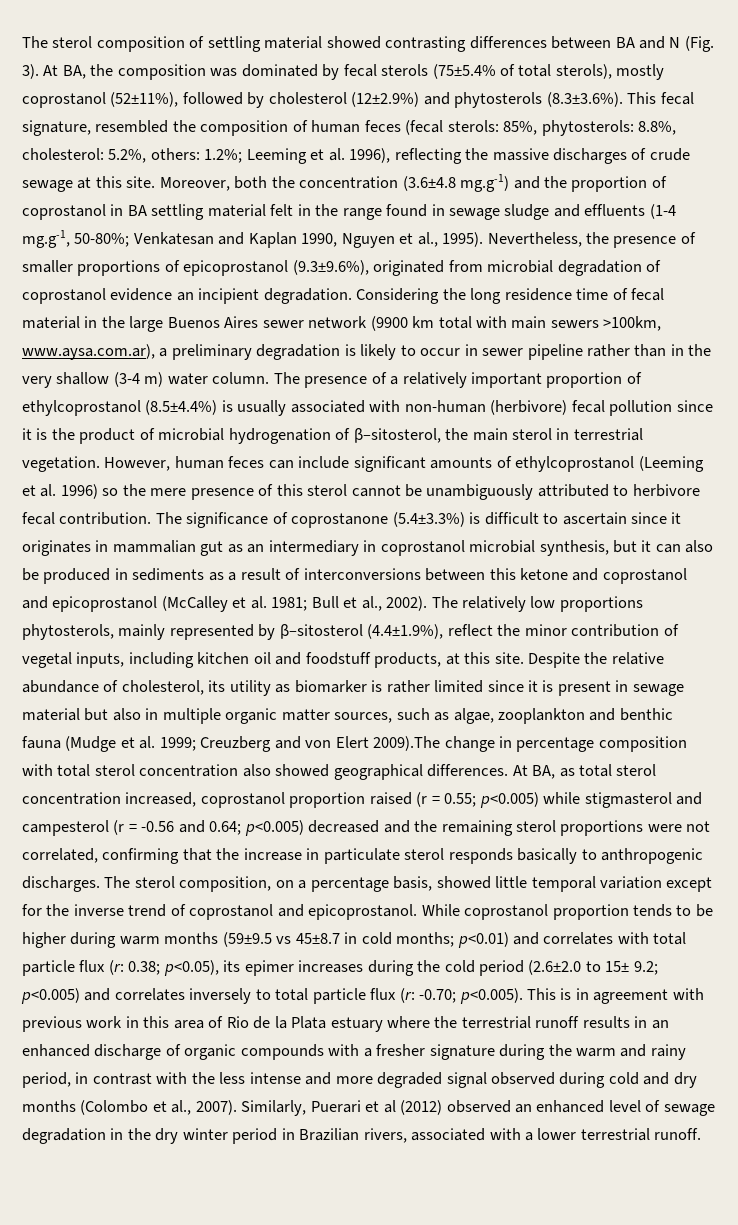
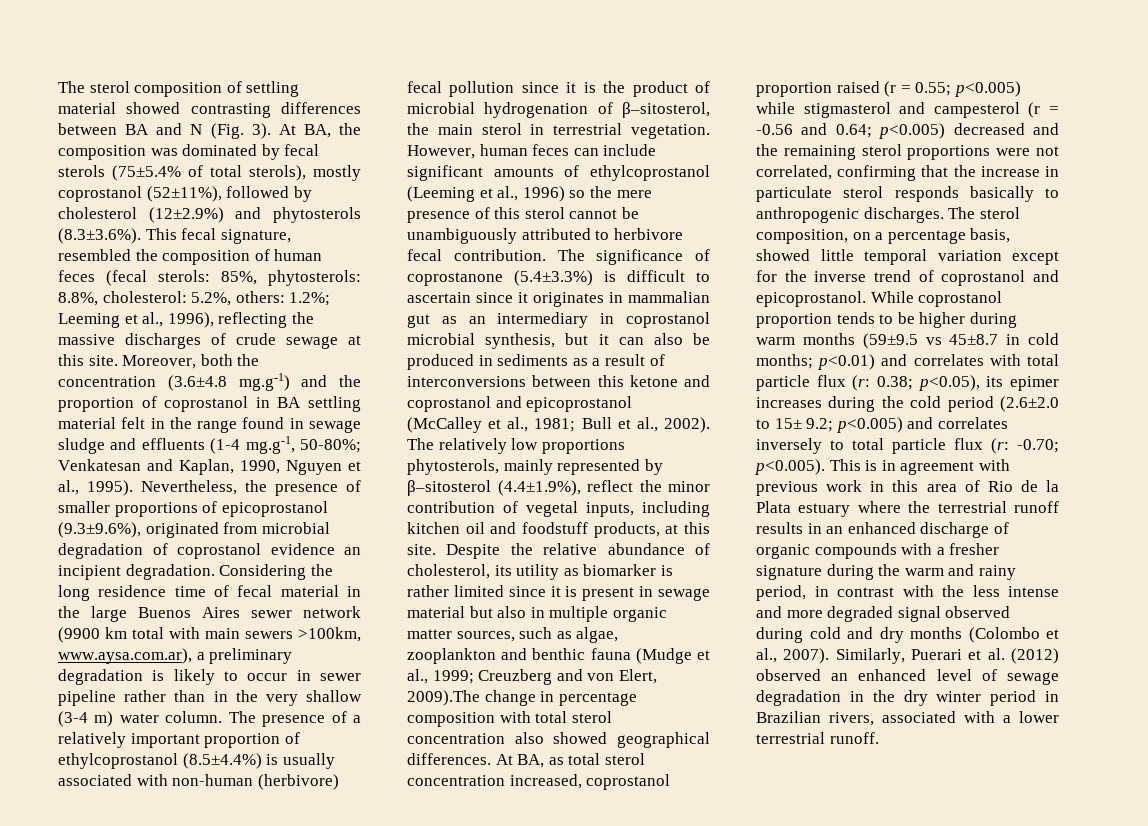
- At BA, the composition was dominated by fecal sterols (75±5.4% of total sterols), mostly coprostanol (52±11%), followed by cholesterol (12±2.9%) and phytosterols (8.3±3.6%). This fecal signature, resembled the composition of human feces (fecal sterols: 85%, phytosterols: 8.8%, cholesterol: 5.2%, others: 1.2%; Leeming et al. 1996), reflecting the massive discharges of crude sewage at this site.
+ At BA, the composition was dominated by fecal sterols (75±5.4% of total sterols), mostly coprostanol (52±11%), followed by cholesterol (12±2.9%) and phytosterols (8.3±3.6%). This fecal signature, resembled the composition of human feces (fecal sterols: 85%, phytosterols: 8.8%, cholesterol: 5.2%, others: 1.2%; Leeming et al., 1996), reflecting the massive discharges of crude sewage at this site.
- Moreover, both the concentration (3.6±4.8 mg.g-1) and the proportion of coprostanol in BA settling material felt in the range found in sewage sludge and effluents (1-4 mg.g-1, 50-80%; Venkatesan and Kaplan 1990, Nguyen et al., 1995).
+ Moreover, both the concentration (3.6±4.8 mg.g-1) and the proportion of coprostanol in BA settling material felt in the range found in sewage sludge and effluents (1-4 mg.g-1, 50-80%; Venkatesan and Kaplan, 1990, Nguyen et al., 1995).
- However, human feces can include significant amounts of ethylcoprostanol (Leeming et al. 1996) so the mere presence of this sterol cannot be unambiguously attributed to herbivore fecal contribution.
+ However, human feces can include significant amounts of ethylcoprostanol (Leeming et al., 1996) so the mere presence of this sterol cannot be unambiguously attributed to herbivore fecal contribution.
- The significance of coprostanone (5.4±3.3%) is difficult to ascertain since it originates in mammalian gut as an intermediary in coprostanol microbial synthesis, but it can also be produced in sediments as a result of interconversions between this ketone and coprostanol and epicoprostanol (McCalley et al. 1981; Bull et al., 2002).
+ The significance of coprostanone (5.4±3.3%) is difficult to ascertain since it originates in mammalian gut as an intermediary in coprostanol microbial synthesis, but it can also be produced in sediments as a result of interconversions between this ketone and coprostanol and epicoprostanol (McCalley et al., 1981; Bull et al., 2002).
- Despite the relative abundance of cholesterol, its utility as biomarker is rather limited since it is present in sewage material but also in multiple organic matter sources, such as algae, zooplankton and benthic fauna (Mudge et al. 1999; Creuzberg and von Elert 2009).The change in percentage composition with total sterol concentration also showed geographical differences.
+ Despite the relative abundance of cholesterol, its utility as biomarker is rather limited since it is present in sewage material but also in multiple organic matter sources, such as algae, zooplankton and benthic fauna (Mudge et al., 1999; Creuzberg and von Elert, 2009).The change in percentage composition with total sterol concentration also showed geographical differences.
- Similarly, Puerari et al (2012) observed an enhanced level of sewage degradation in the dry winter period in Brazilian rivers, associated with a lower terrestrial runoff.
+ Similarly, Puerari et al. (2012) observed an enhanced level of sewage degradation in the dry winter period in Brazilian rivers, associated with a lower terrestrial runoff.

